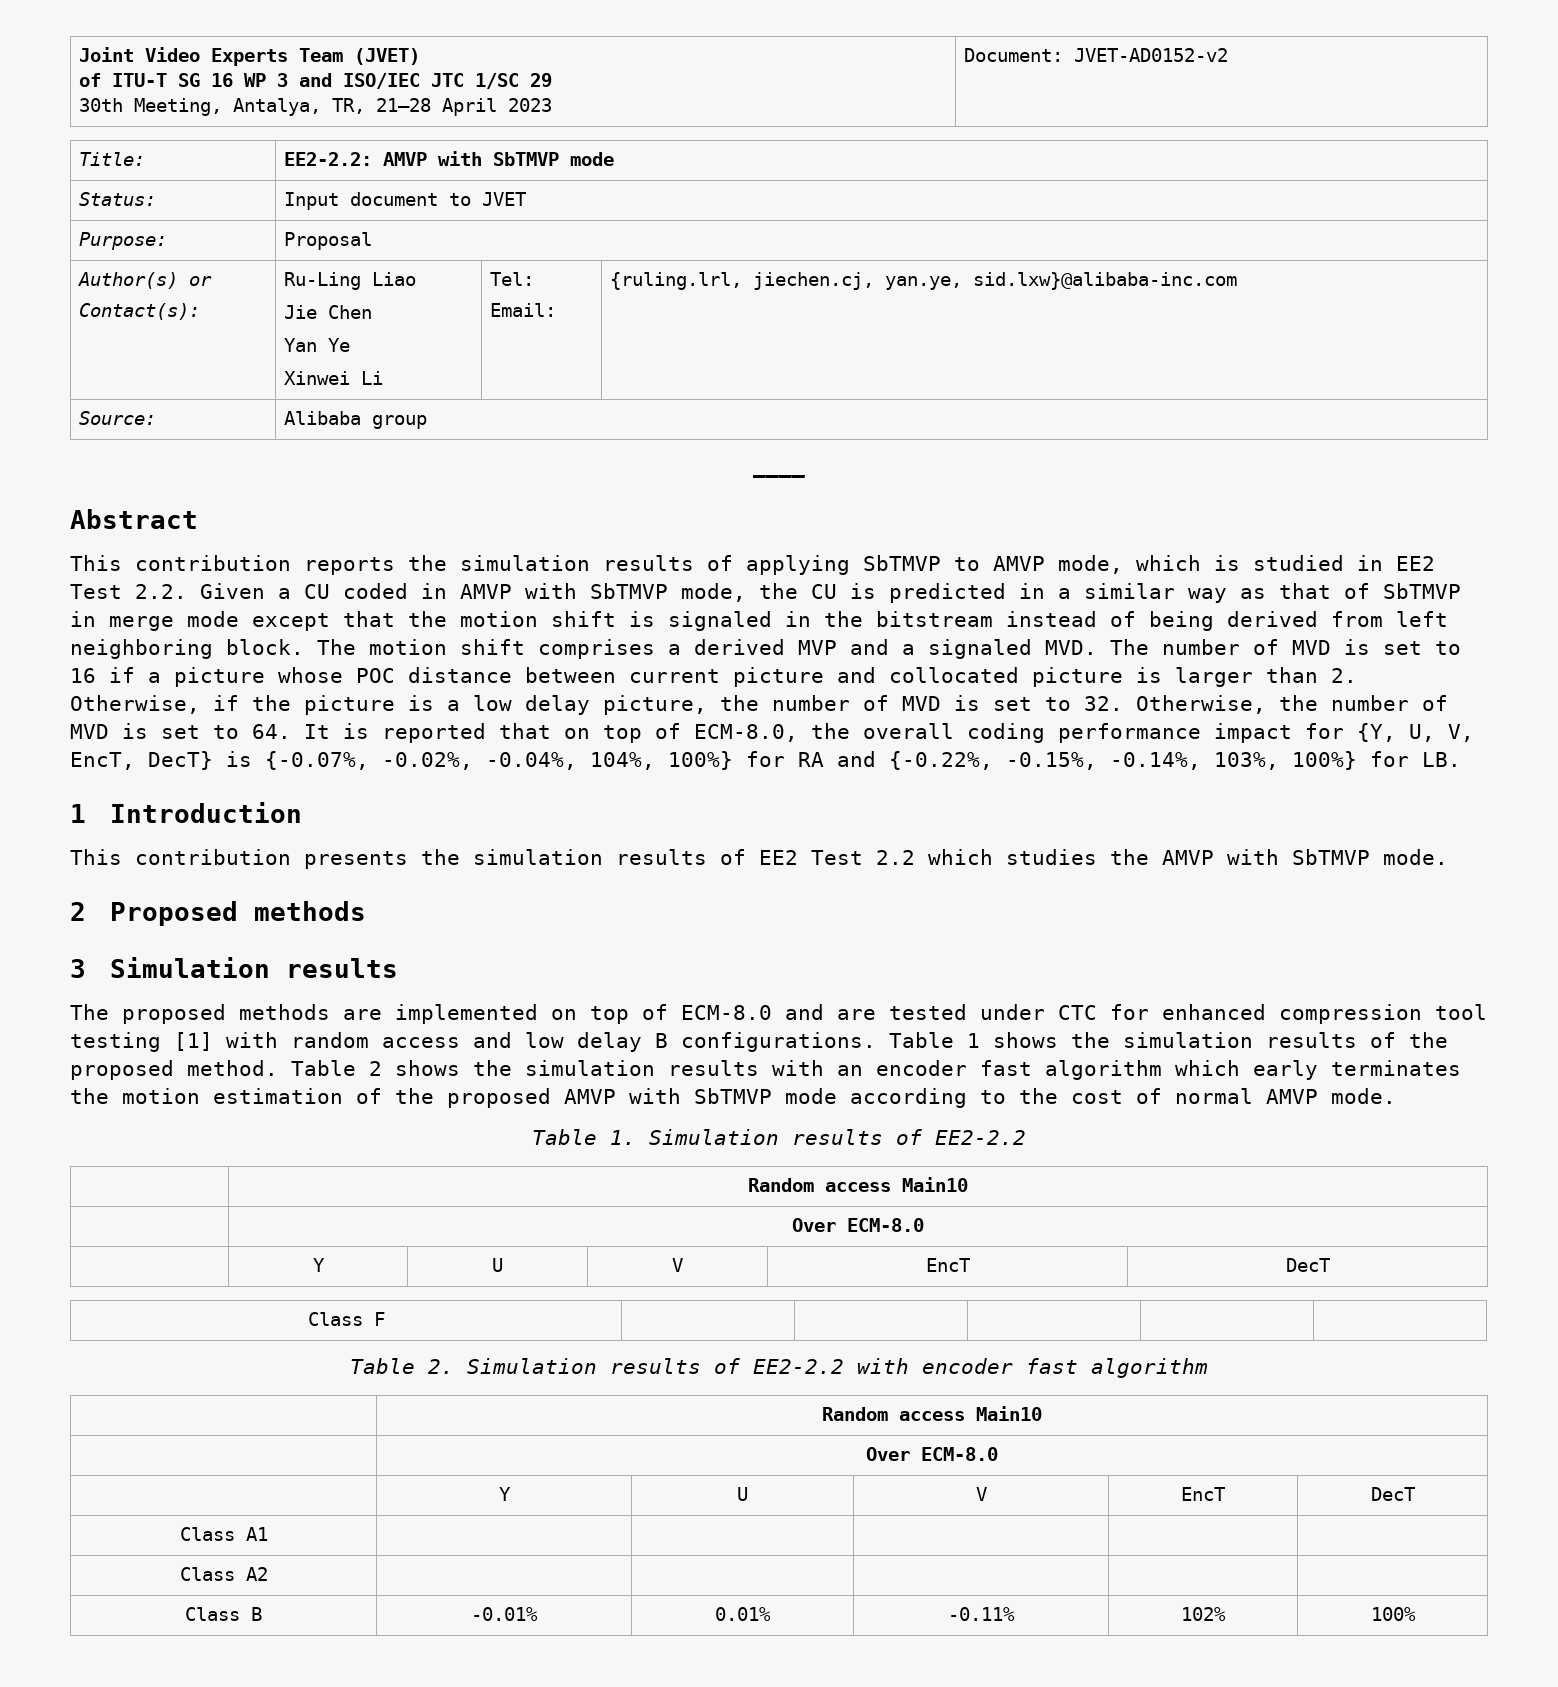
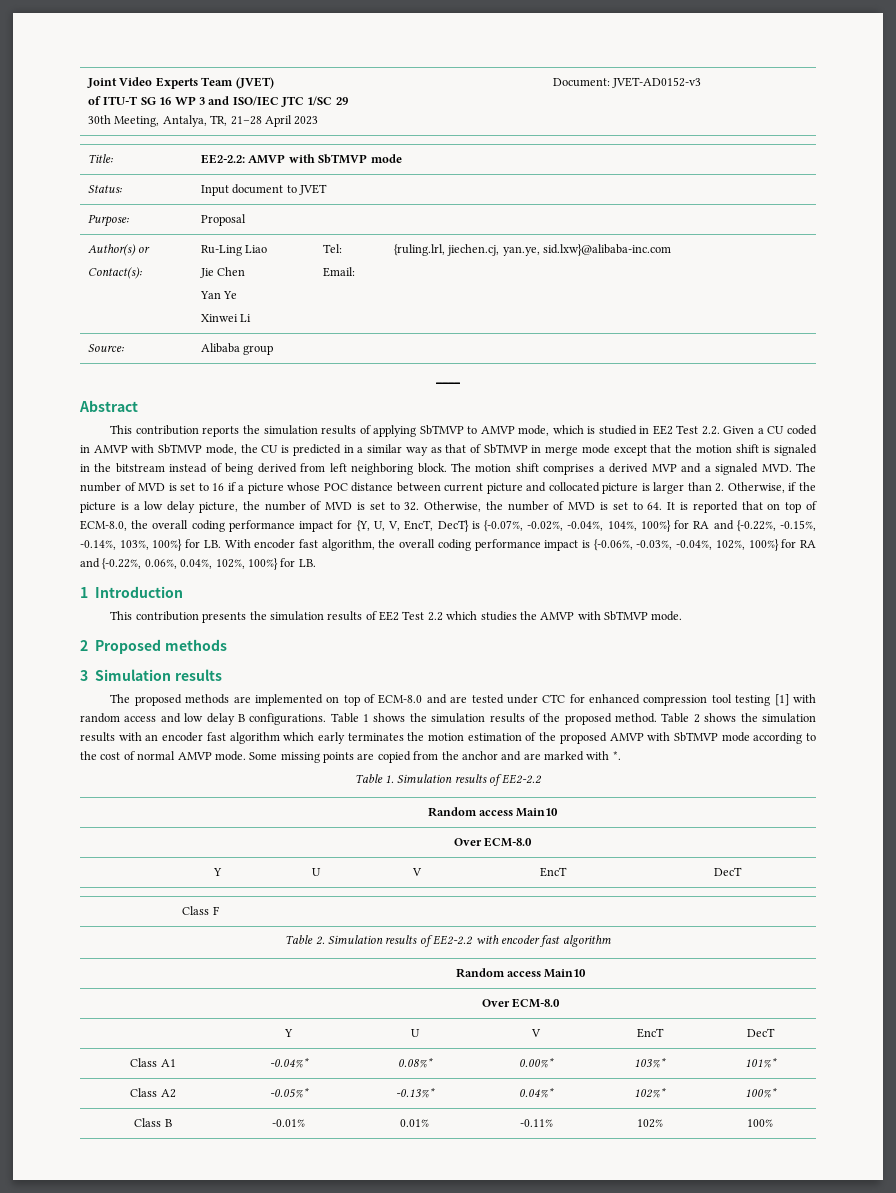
  Joint Video Experts Team (JVET)
  of ITU-T SG 16 WP 3 and ISO/IEC JTC 1/SC 29
- 30th Meeting, Antalya, TR, 21–28 April 2023 | Document: JVET-AD0152-v2
+ 30th Meeting, Antalya, TR, 21–28 April 2023 | Document: JVET-AD0152-v3
- The motion shift comprises a derived MVP and a signaled MVD. The number of MVD is set to 16 if a picture whose POC distance between current picture and collocated picture is larger than 2. Otherwise, if the picture is a low delay picture, the number of MVD is set to 32. Otherwise, the number of MVD is set to 64. It is reported that on top of ECM-8.0, the overall coding performance impact for {Y, U, V, EncT, DecT} is {-0.07%, -0.02%, -0.04%, 104%, 100%} for RA and {-0.22%, -0.15%, -0.14%, 103%, 100%} for LB.
+ The motion shift comprises a derived MVP and a signaled MVD. The number of MVD is set to 16 if a picture whose POC distance between current picture and collocated picture is larger than 2. Otherwise, if the picture is a low delay picture, the number of MVD is set to 32. Otherwise, the number of MVD is set to 64. It is reported that on top of ECM-8.0, the overall coding performance impact for {Y, U, V, EncT, DecT} is {-0.07%, -0.02%, -0.04%, 104%, 100%} for RA and {-0.22%, -0.15%, -0.14%, 103%, 100%} for LB. With encoder fast algorithm, the overall coding performance impact is {-0.06%, -0.03%, -0.04%, 102%, 100%} for RA and {-0.22%, 0.06%, 0.04%, 102%, 100%} for LB.
+ Some missing points are copied from the anchor and are marked with *.
- Class A1 | | | | |
- Class A2 | | | | |
+ Class A1 | -0.04%* | 0.08%* | 0.00%* | 103%* | 101%*
+ Class A2 | -0.05%* | -0.13%* | 0.04%* | 102%* | 100%*

